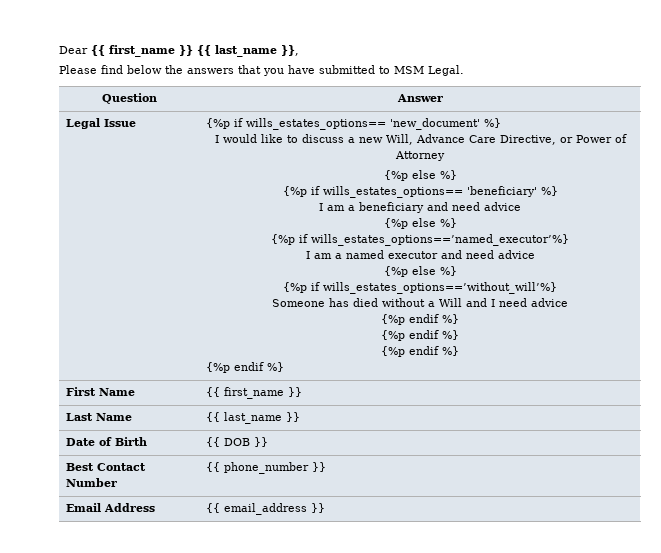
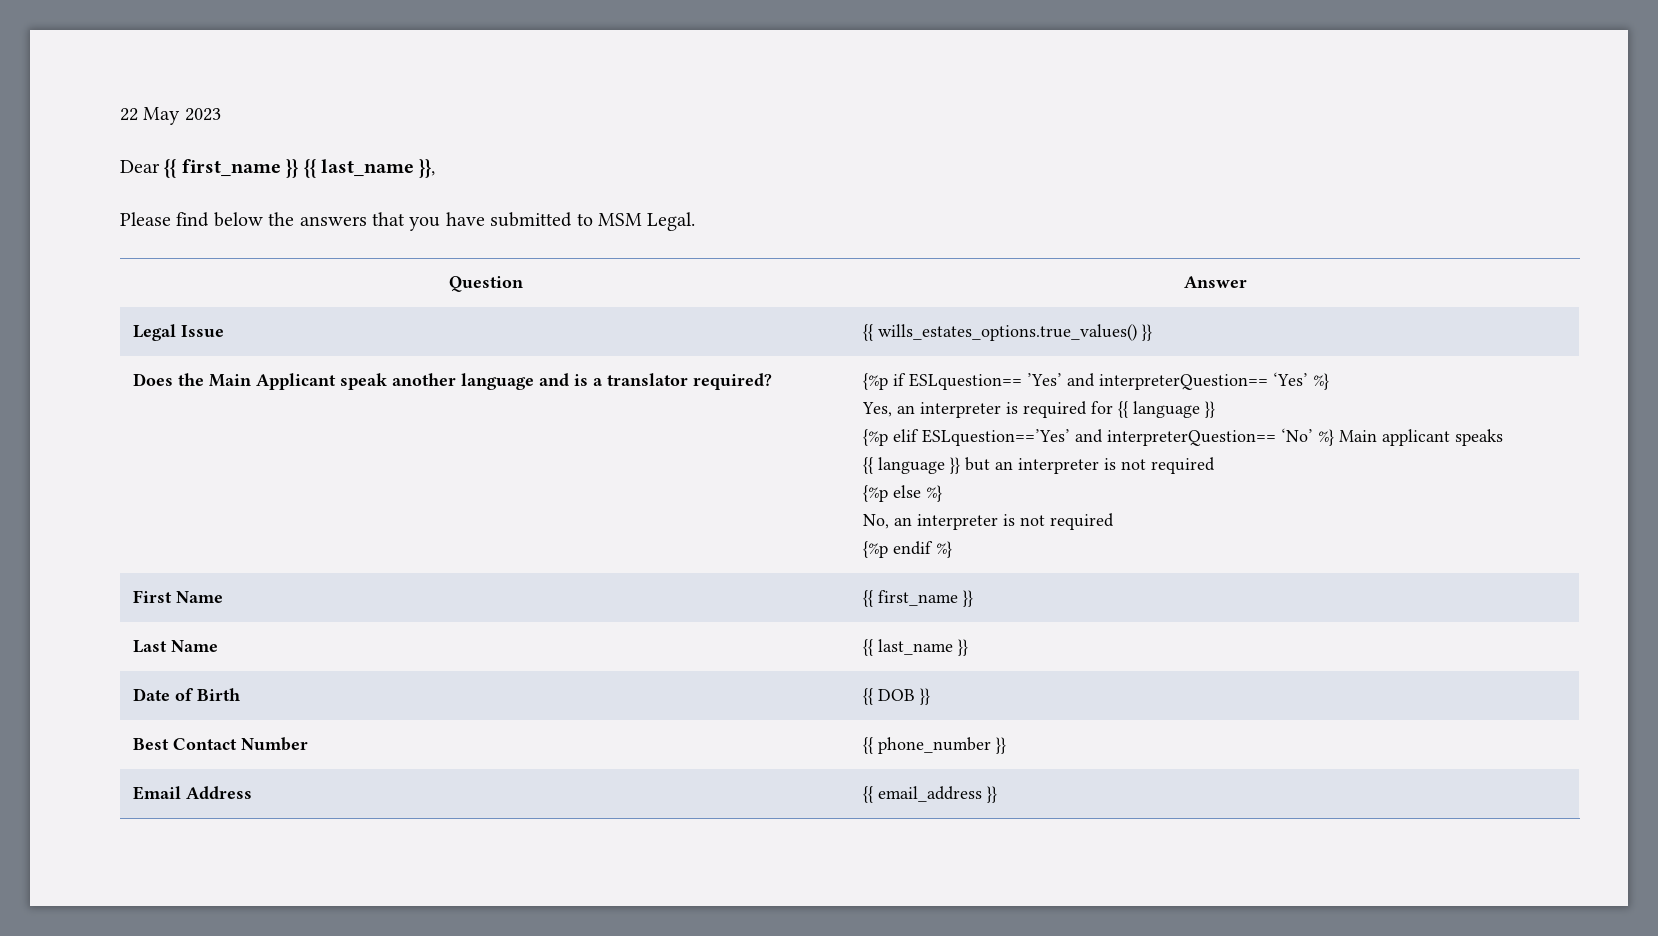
+ 22 May 2023
- {%p if wills_estates_options== 'new_document' %}
- I would like to discuss a new Will, Advance Care Directive, or Power of Attorney
+ {{ wills_estates_options.true_values() }}
+ Does the Main Applicant speak another language and is a translator required? | {%p if ESLquestion== ’Yes’ and interpreterQuestion== ‘Yes’ %}
+ Yes, an interpreter is required for {{ language }}
+ {%p elif ESLquestion==’Yes’ and interpreterQuestion== ‘No’ %} Main applicant speaks
+ {{ language }} but an interpreter is not required
  {%p else %}
- {%p if wills_estates_options== 'beneficiary' %}
- I am a beneficiary and need advice
- {%p else %}
- {%p if wills_estates_options==’named_executor’%}
- I am a named executor and need advice
- {%p else %}
- {%p if wills_estates_options==’without_will’%}
- Someone has died without a Will and I need advice
- {%p endif %}
- {%p endif %}
- {%p endif %}
+ No, an interpreter is not required

